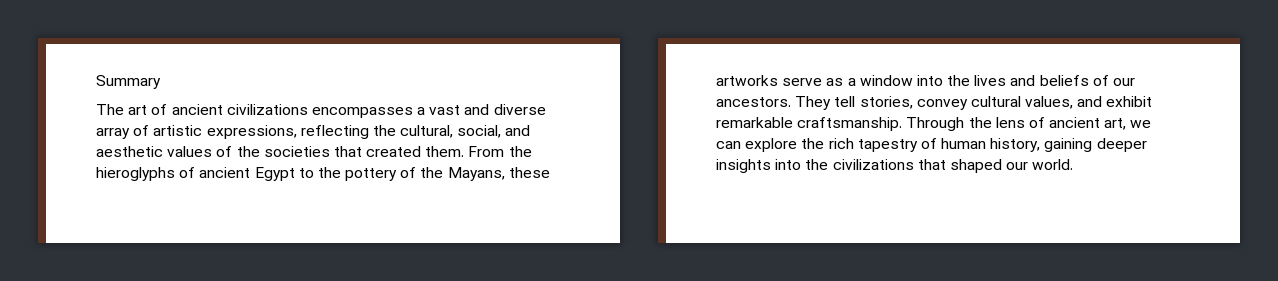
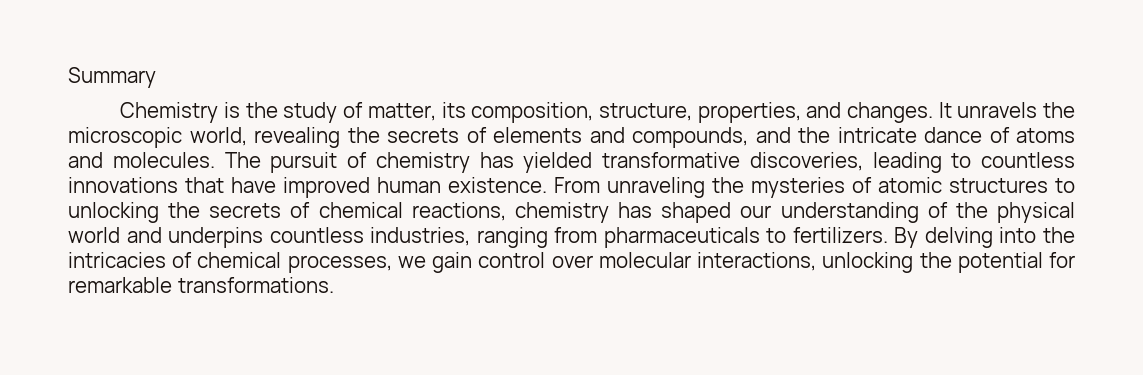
- The art of ancient civilizations encompasses a vast and diverse array of artistic expressions, reflecting the cultural, social, and aesthetic values of the societies that created them. From the hieroglyphs of ancient Egypt to the pottery of the Mayans, these artworks serve as a window into the lives and beliefs of our ancestors. They tell stories, convey cultural values, and exhibit remarkable craftsmanship. Through the lens of ancient art, we can explore the rich tapestry of human history, gaining deeper insights into the civilizations that shaped our world.
+ Chemistry is the study of matter, its composition, structure, properties, and changes. It unravels the microscopic world, revealing the secrets of elements and compounds, and the intricate dance of atoms and molecules. The pursuit of chemistry has yielded transformative discoveries, leading to countless innovations that have improved human existence. From unraveling the mysteries of atomic structures to unlocking the secrets of chemical reactions, chemistry has shaped our understanding of the physical world and underpins countless industries, ranging from pharmaceuticals to fertilizers. By delving into the intricacies of chemical processes, we gain control over molecular interactions, unlocking the potential for remarkable transformations.

